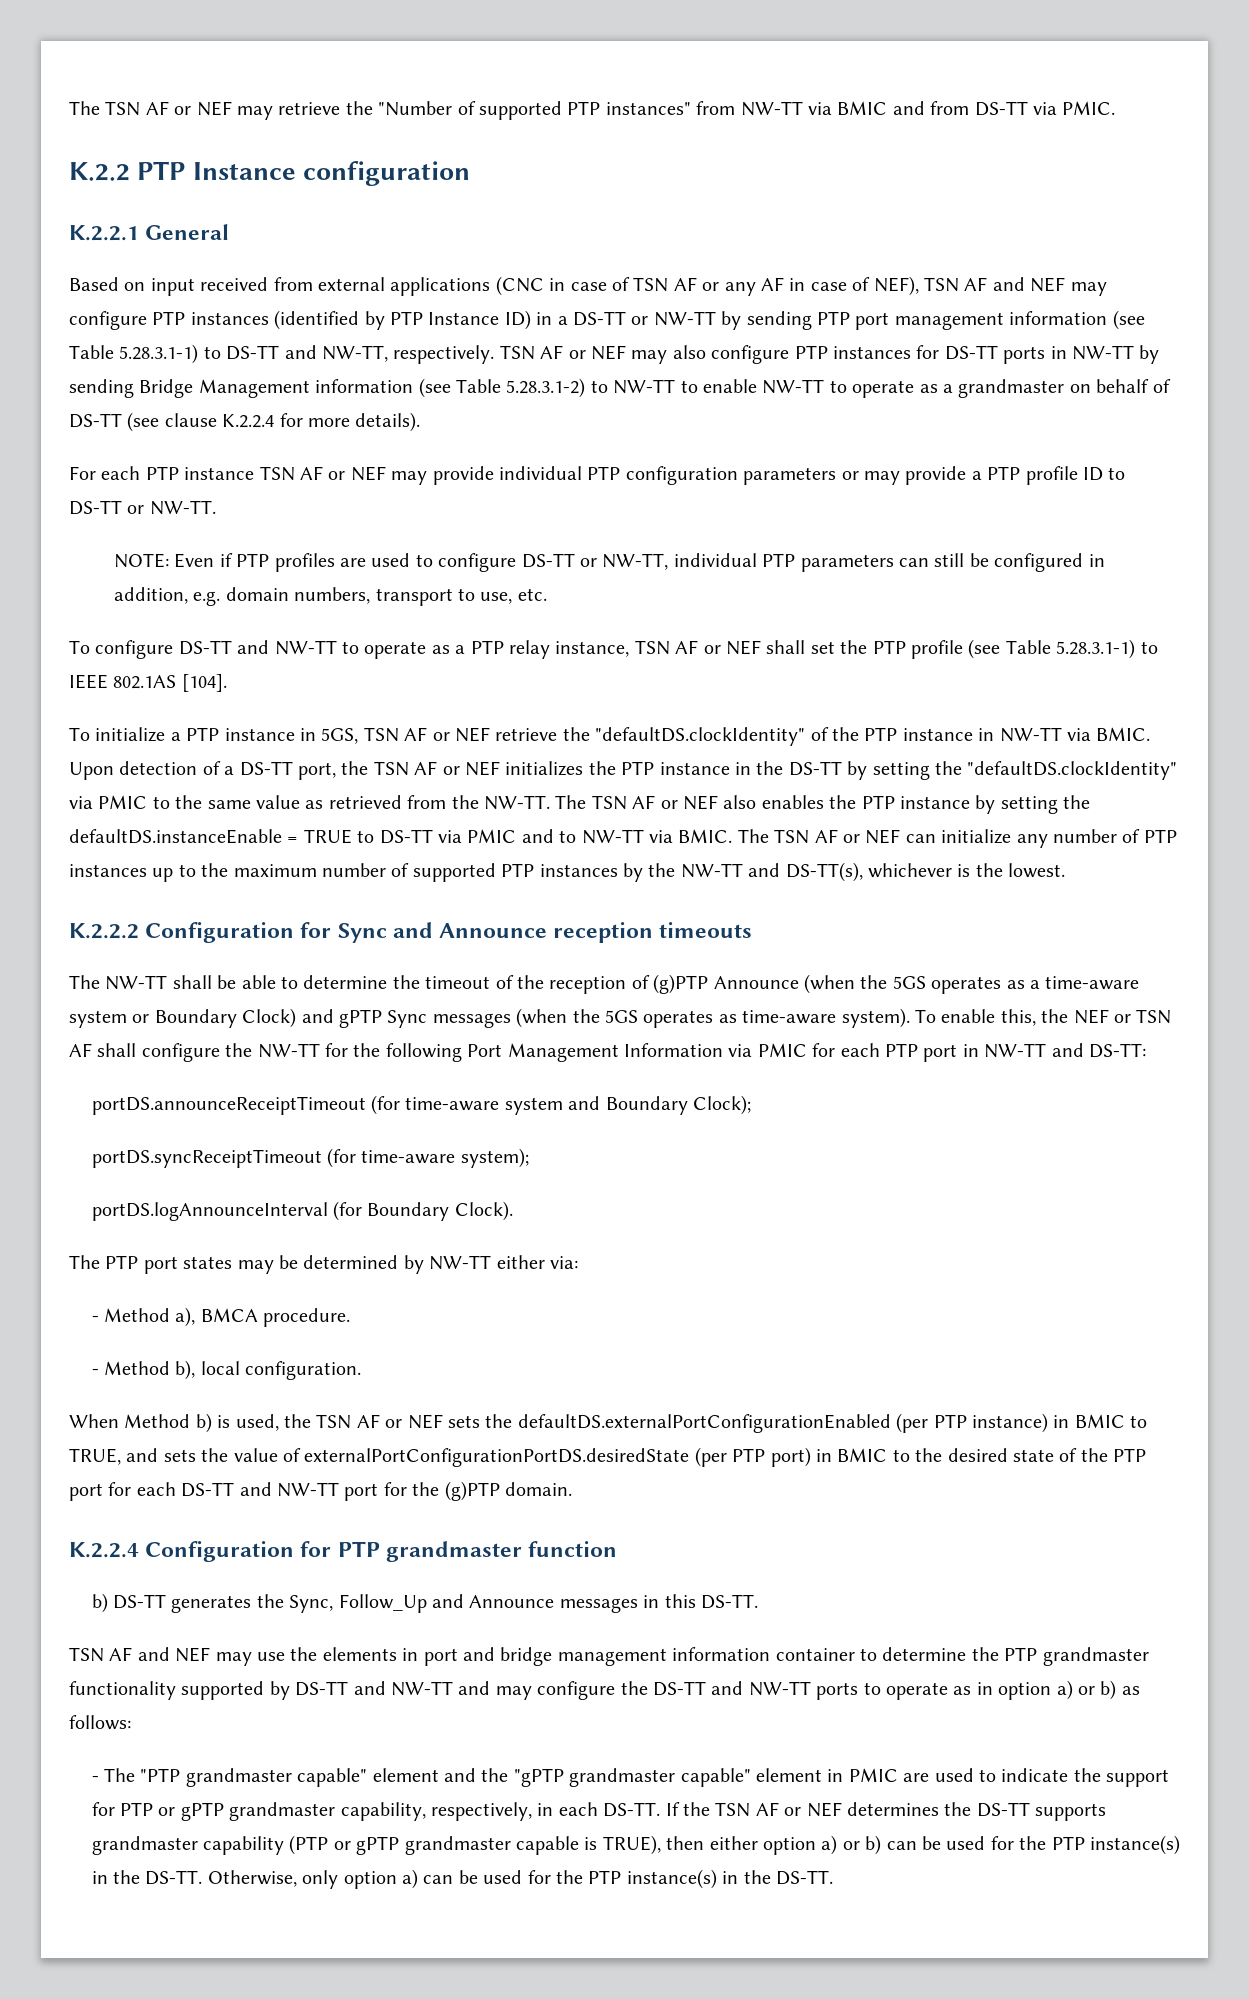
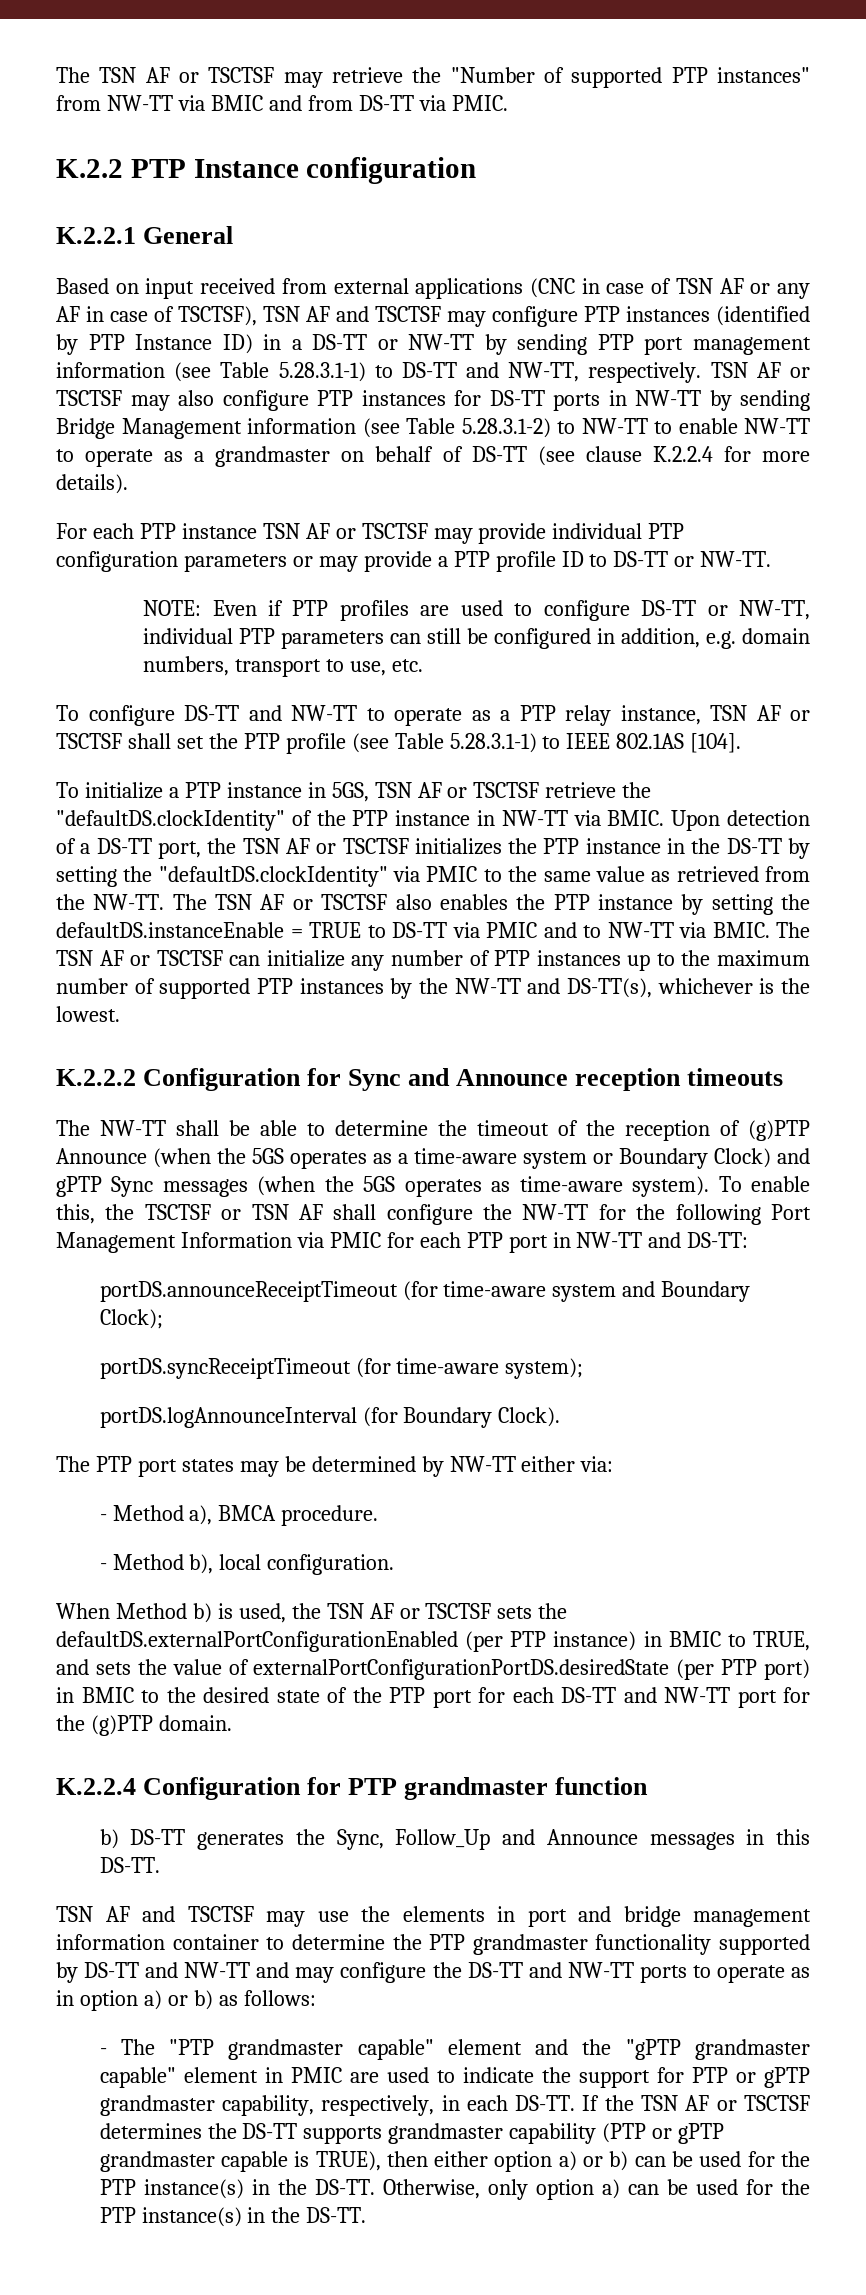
- The TSN AF or NEF may retrieve the "Number of supported PTP instances" from NW-TT via BMIC and from DS-TT via PMIC.
+ The TSN AF or TSCTSF may retrieve the "Number of supported PTP instances" from NW-TT via BMIC and from DS-TT via PMIC.
- Based on input received from external applications (CNC in case of TSN AF or any AF in case of NEF), TSN AF and NEF may configure PTP instances (identified by PTP Instance ID) in a DS-TT or NW-TT by sending PTP port management information (see Table 5.28.3.1-1) to DS-TT and NW-TT, respectively.
+ Based on input received from external applications (CNC in case of TSN AF or any AF in case of TSCTSF), TSN AF and TSCTSF may configure PTP instances (identified by PTP Instance ID) in a DS-TT or NW-TT by sending PTP port management information (see Table 5.28.3.1-1) to DS-TT and NW-TT, respectively.
- TSN AF or NEF may also configure PTP instances for DS-TT ports in NW-TT by sending Bridge Management information (see Table 5.28.3.1-2) to NW-TT to enable NW-TT to operate as a grandmaster on behalf of DS-TT (see clause K.2.2.4 for more details).
+ TSN AF or TSCTSF may also configure PTP instances for DS-TT ports in NW-TT by sending Bridge Management information (see Table 5.28.3.1-2) to NW-TT to enable NW-TT to operate as a grandmaster on behalf of DS-TT (see clause K.2.2.4 for more details).
- For each PTP instance TSN AF or NEF may provide individual PTP configuration parameters or may provide a PTP profile ID to DS-TT or NW-TT.
+ For each PTP instance TSN AF or TSCTSF may provide individual PTP configuration parameters or may provide a PTP profile ID to DS-TT or NW-TT.
- To configure DS-TT and NW-TT to operate as a PTP relay instance, TSN AF or NEF shall set the PTP profile (see Table 5.28.3.1-1) to IEEE 802.1AS [104].
+ To configure DS-TT and NW-TT to operate as a PTP relay instance, TSN AF or TSCTSF shall set the PTP profile (see Table 5.28.3.1-1) to IEEE 802.1AS [104].
- To initialize a PTP instance in 5GS, TSN AF or NEF retrieve the "defaultDS.clockIdentity" of the PTP instance in NW-TT via BMIC.
+ To initialize a PTP instance in 5GS, TSN AF or TSCTSF retrieve the "defaultDS.clockIdentity" of the PTP instance in NW-TT via BMIC.
- Upon detection of a DS-TT port, the TSN AF or NEF initializes the PTP instance in the DS-TT by setting the "defaultDS.clockIdentity" via PMIC to the same value as retrieved from the NW-TT.
+ Upon detection of a DS-TT port, the TSN AF or TSCTSF initializes the PTP instance in the DS-TT by setting the "defaultDS.clockIdentity" via PMIC to the same value as retrieved from the NW-TT.
- The TSN AF or NEF also enables the PTP instance by setting the defaultDS.instanceEnable = TRUE to DS-TT via PMIC and to NW-TT via BMIC.
+ The TSN AF or TSCTSF also enables the PTP instance by setting the defaultDS.instanceEnable = TRUE to DS-TT via PMIC and to NW-TT via BMIC.
- The TSN AF or NEF can initialize any number of PTP instances up to the maximum number of supported PTP instances by the NW-TT and DS-TT(s), whichever is the lowest.
+ The TSN AF or TSCTSF can initialize any number of PTP instances up to the maximum number of supported PTP instances by the NW-TT and DS-TT(s), whichever is the lowest.
- To enable this, the NEF or TSN AF shall configure the NW-TT for the following Port Management Information via PMIC for each PTP port in NW-TT and DS-TT:
+ To enable this, the TSCTSF or TSN AF shall configure the NW-TT for the following Port Management Information via PMIC for each PTP port in NW-TT and DS-TT:
- When Method b) is used, the TSN AF or NEF sets the defaultDS.externalPortConfigurationEnabled (per PTP instance) in BMIC to TRUE, and sets the value of externalPortConfigurationPortDS.desiredState (per PTP port) in BMIC to the desired state of the PTP port for each DS-TT and NW-TT port for the (g)PTP domain.
+ When Method b) is used, the TSN AF or TSCTSF sets the defaultDS.externalPortConfigurationEnabled (per PTP instance) in BMIC to TRUE, and sets the value of externalPortConfigurationPortDS.desiredState (per PTP port) in BMIC to the desired state of the PTP port for each DS-TT and NW-TT port for the (g)PTP domain.
- TSN AF and NEF may use the elements in port and bridge management information container to determine the PTP grandmaster functionality supported by DS-TT and NW-TT and may configure the DS-TT and NW-TT ports to operate as in option a) or b) as follows:
+ TSN AF and TSCTSF may use the elements in port and bridge management information container to determine the PTP grandmaster functionality supported by DS-TT and NW-TT and may configure the DS-TT and NW-TT ports to operate as in option a) or b) as follows:
- If the TSN AF or NEF determines the DS-TT supports grandmaster capability (PTP or gPTP grandmaster capable is TRUE), then either option a) or b) can be used for the PTP instance(s) in the DS-TT.
+ If the TSN AF or TSCTSF determines the DS-TT supports grandmaster capability (PTP or gPTP grandmaster capable is TRUE), then either option a) or b) can be used for the PTP instance(s) in the DS-TT.

